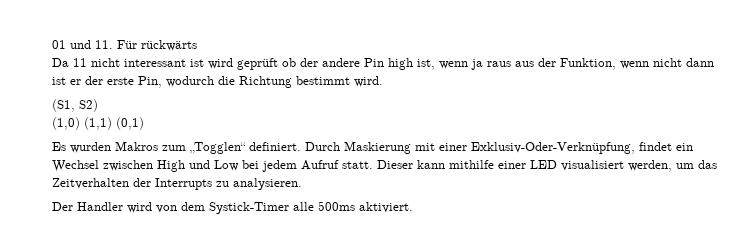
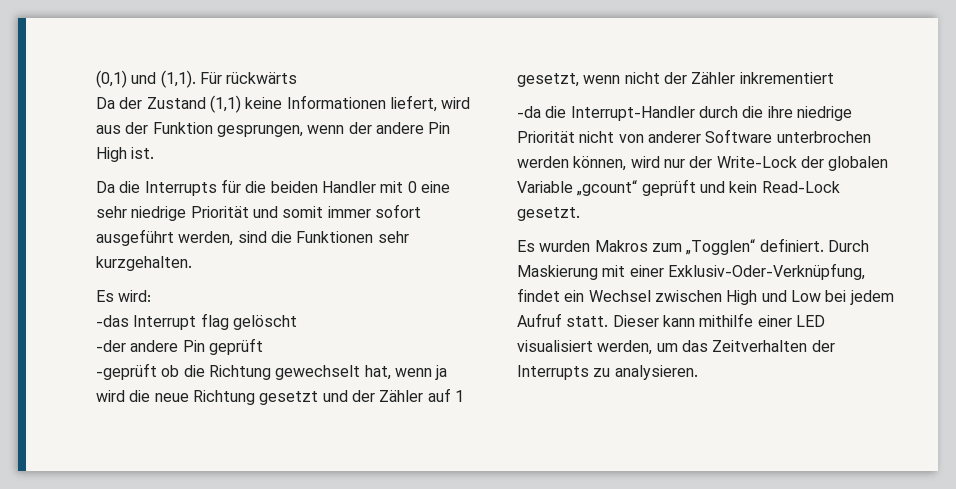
- 01 und 11. Für rückwärts
+ (0,1) und (1,1). Für rückwärts
- Da 11 nicht interessant ist wird geprüft ob der andere Pin high ist, wenn ja raus aus der Funktion, wenn nicht dann ist er der erste Pin, wodurch die Richtung bestimmt wird.
- (S1, S2)
- (1,0) (1,1) (0,1)
+ Da der Zustand (1,1) keine Informationen liefert, wird aus der Funktion gesprungen, wenn der andere Pin High ist.
+ Da die Interrupts für die beiden Handler mit 0 eine sehr niedrige Priorität und somit immer sofort ausgeführt werden, sind die Funktionen sehr kurzgehalten.
+ Es wird:
+ -das Interrupt flag gelöscht
+ -der andere Pin geprüft
+ -geprüft ob die Richtung gewechselt hat, wenn ja wird die neue Richtung gesetzt und der Zähler auf 1 gesetzt, wenn nicht der Zähler inkrementiert
+ -da die Interrupt-Handler durch die ihre niedrige Priorität nicht von anderer Software unterbrochen werden können, wird nur der Write-Lock der globalen Variable „gcount“ geprüft und kein Read-Lock gesetzt.
- Der Handler wird von dem Systick-Timer alle 500ms aktiviert.

